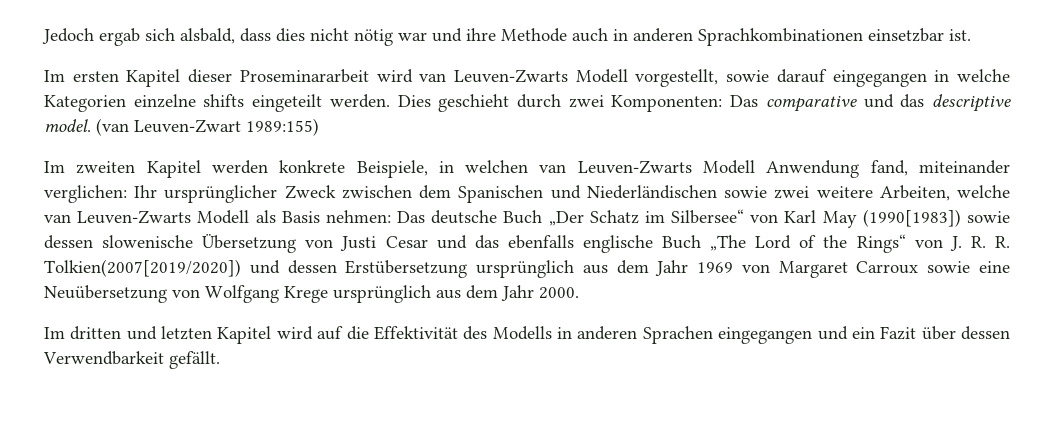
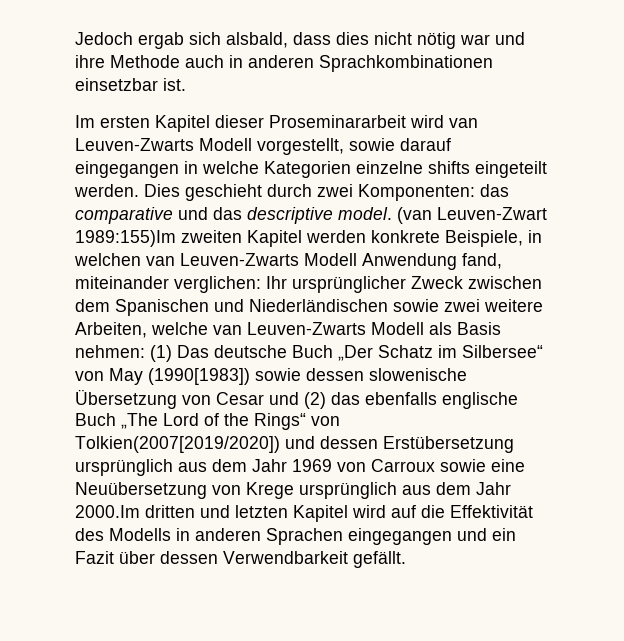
- Dies geschieht durch zwei Komponenten: Das comparative und das descriptive model.
+ Dies geschieht durch zwei Komponenten: das comparative und das descriptive model.
- (van Leuven-Zwart 1989:155)
- Im zweiten Kapitel werden konkrete Beispiele, in welchen van Leuven-Zwarts Modell Anwendung fand, miteinander verglichen:
+ (van Leuven-Zwart 1989:155)Im zweiten Kapitel werden konkrete Beispiele, in welchen van Leuven-Zwarts Modell Anwendung fand, miteinander verglichen:
- Das deutsche Buch „Der Schatz im Silbersee“ von Karl May (1990[1983]) sowie dessen slowenische Übersetzung von Justi Cesar und das ebenfalls englische Buch „The Lord of the Rings“ von J. R. R. Tolkien(2007[2019/2020]) und dessen Erstübersetzung ursprünglich aus dem Jahr 1969 von Margaret Carroux sowie eine Neuübersetzung von Wolfgang Krege ursprünglich aus dem Jahr 2000.
- Im dritten und letzten Kapitel wird auf die Effektivität des Modells in anderen Sprachen eingegangen und ein Fazit über dessen Verwendbarkeit gefällt.
+ (1) Das deutsche Buch „Der Schatz im Silbersee“ von May (1990[1983]) sowie dessen slowenische Übersetzung von Cesar und (2) das ebenfalls englische Buch „The Lord of the Rings“ von Tolkien(2007[2019/2020]) und dessen Erstübersetzung ursprünglich aus dem Jahr 1969 von Carroux sowie eine Neuübersetzung von Krege ursprünglich aus dem Jahr 2000.Im dritten und letzten Kapitel wird auf die Effektivität des Modells in anderen Sprachen eingegangen und ein Fazit über dessen Verwendbarkeit gefällt.

